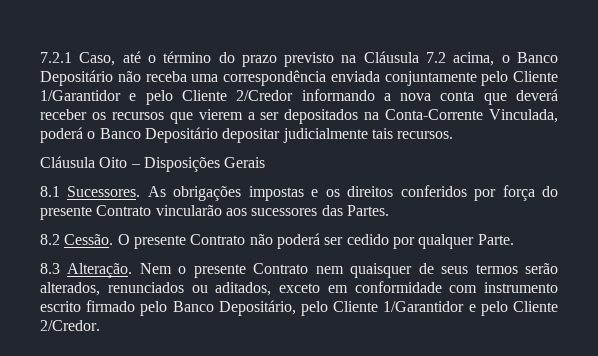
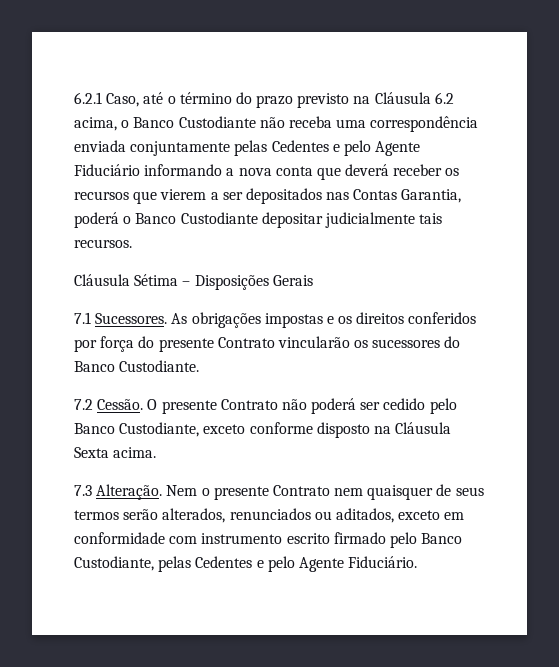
- 7.2.1 Caso, até o término do prazo previsto na Cláusula 7.2 acima, o Banco Depositário não receba uma correspondência enviada conjuntamente pelo Cliente 1/Garantidor e pelo Cliente 2/Credor informando a nova conta que deverá receber os recursos que vierem a ser depositados na Conta-Corrente Vinculada, poderá o Banco Depositário depositar judicialmente tais recursos.
+ 6.2.1 Caso, até o término do prazo previsto na Cláusula 6.2 acima, o Banco Custodiante não receba uma correspondência enviada conjuntamente pelas Cedentes e pelo Agente Fiduciário informando a nova conta que deverá receber os recursos que vierem a ser depositados nas Contas Garantia, poderá o Banco Custodiante depositar judicialmente tais recursos.
- Cláusula Oito – Disposições Gerais
+ Cláusula Sétima – Disposições Gerais
- 8.1 Sucessores.
+ 7.1 Sucessores.
- As obrigações impostas e os direitos conferidos por força do presente Contrato vincularão aos sucessores das Partes.
- 8.2 Cessão.
+ As obrigações impostas e os direitos conferidos por força do presente Contrato vincularão os sucessores do Banco Custodiante.
+ 7.2 Cessão.
- O presente Contrato não poderá ser cedido por qualquer Parte.
- 8.3 Alteração.
+ O presente Contrato não poderá ser cedido pelo Banco Custodiante, exceto conforme disposto na Cláusula Sexta acima.
+ 7.3 Alteração.
- Nem o presente Contrato nem quaisquer de seus termos serão alterados, renunciados ou aditados, exceto em conformidade com instrumento escrito firmado pelo Banco Depositário, pelo Cliente 1/Garantidor e pelo Cliente 2/Credor.
+ Nem o presente Contrato nem quaisquer de seus termos serão alterados, renunciados ou aditados, exceto em conformidade com instrumento escrito firmado pelo Banco Custodiante, pelas Cedentes e pelo Agente Fiduciário.

